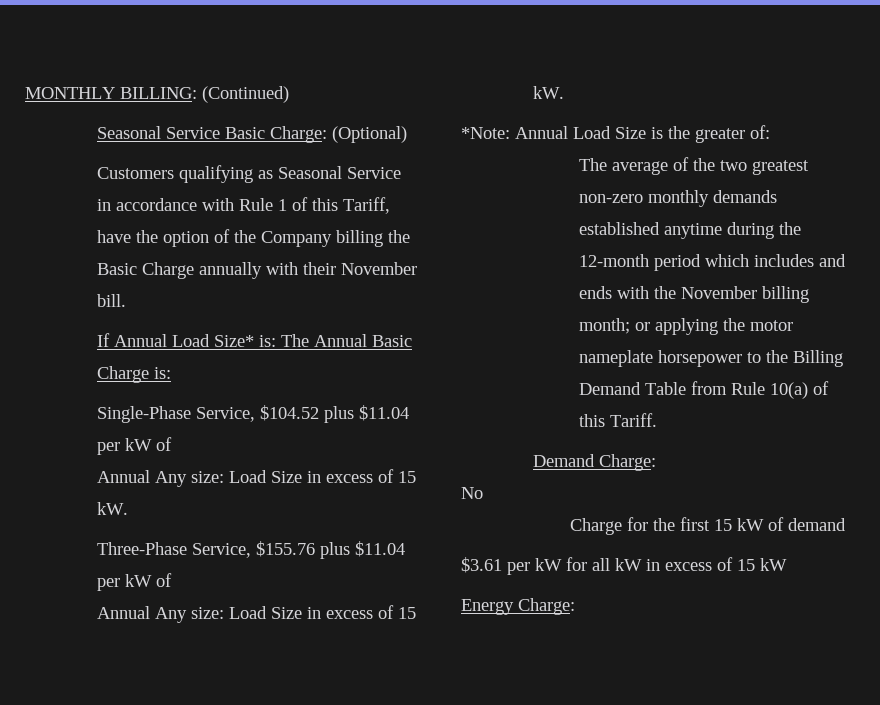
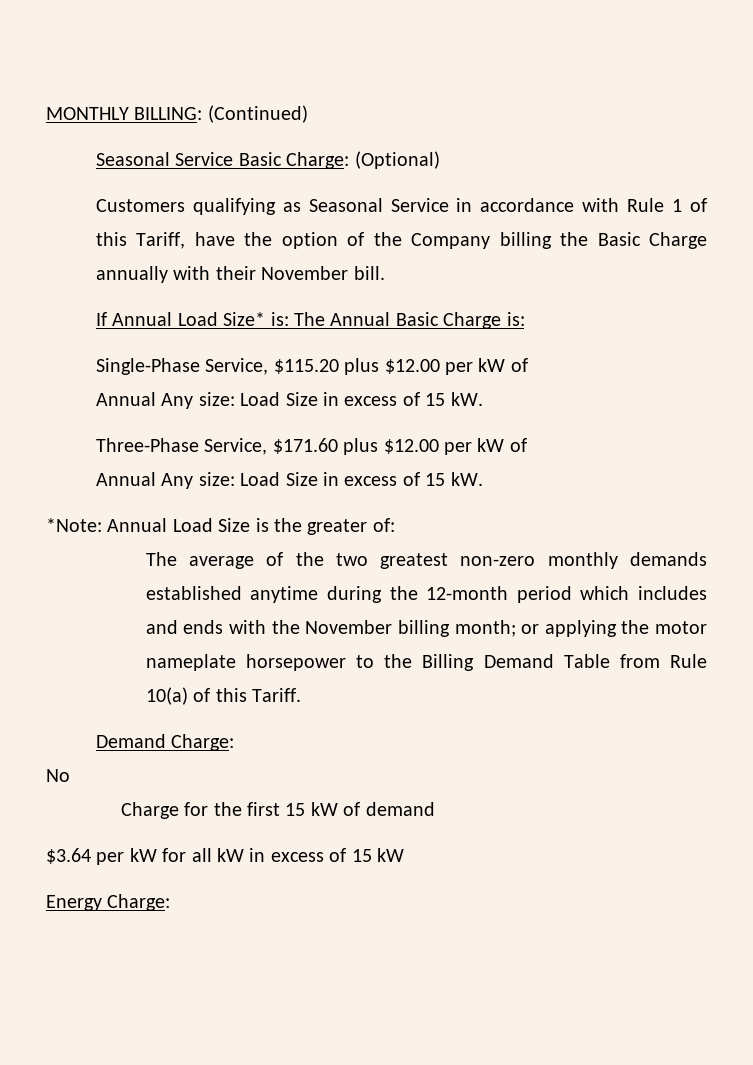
- Single-Phase Service, $104.52 plus $11.04 per kW of
+ Single-Phase Service, $115.20 plus $12.00 per kW of
- Three-Phase Service, $155.76 plus $11.04 per kW of
+ Three-Phase Service, $171.60 plus $12.00 per kW of
- $3.61 per kW for all kW in excess of 15 kW
+ $3.64 per kW for all kW in excess of 15 kW

